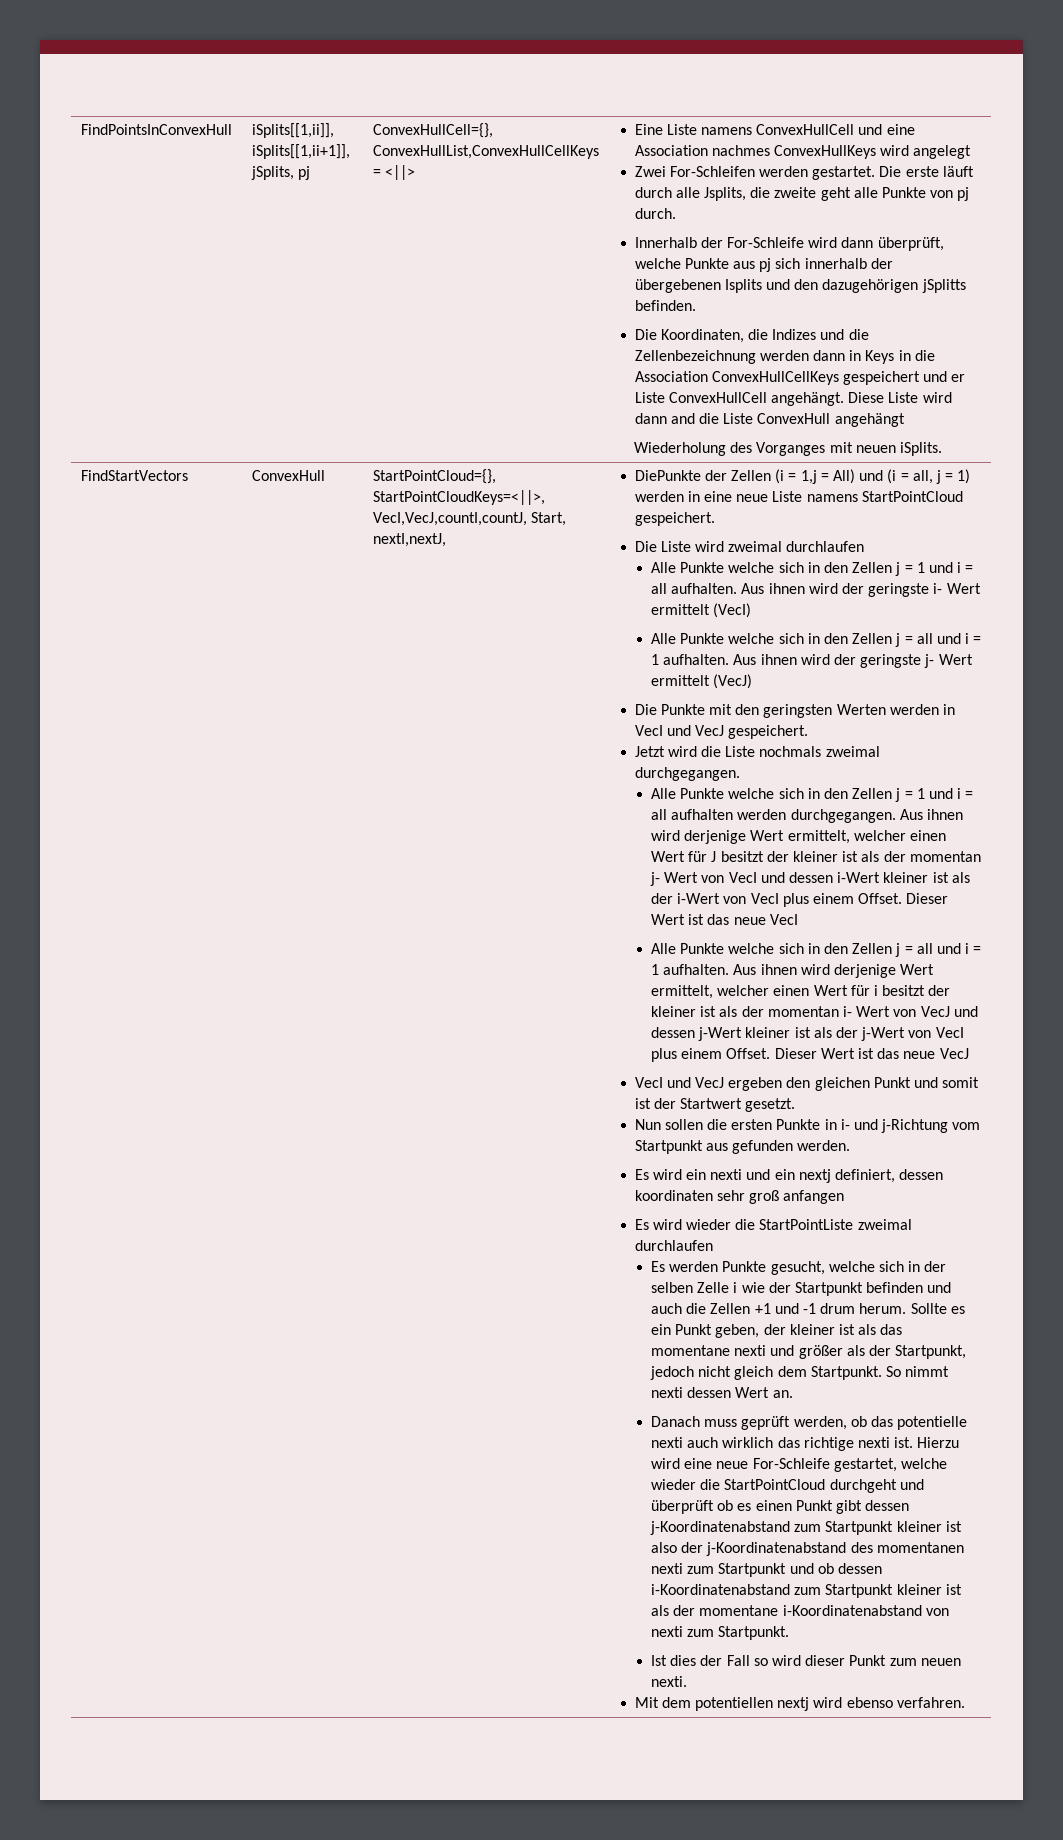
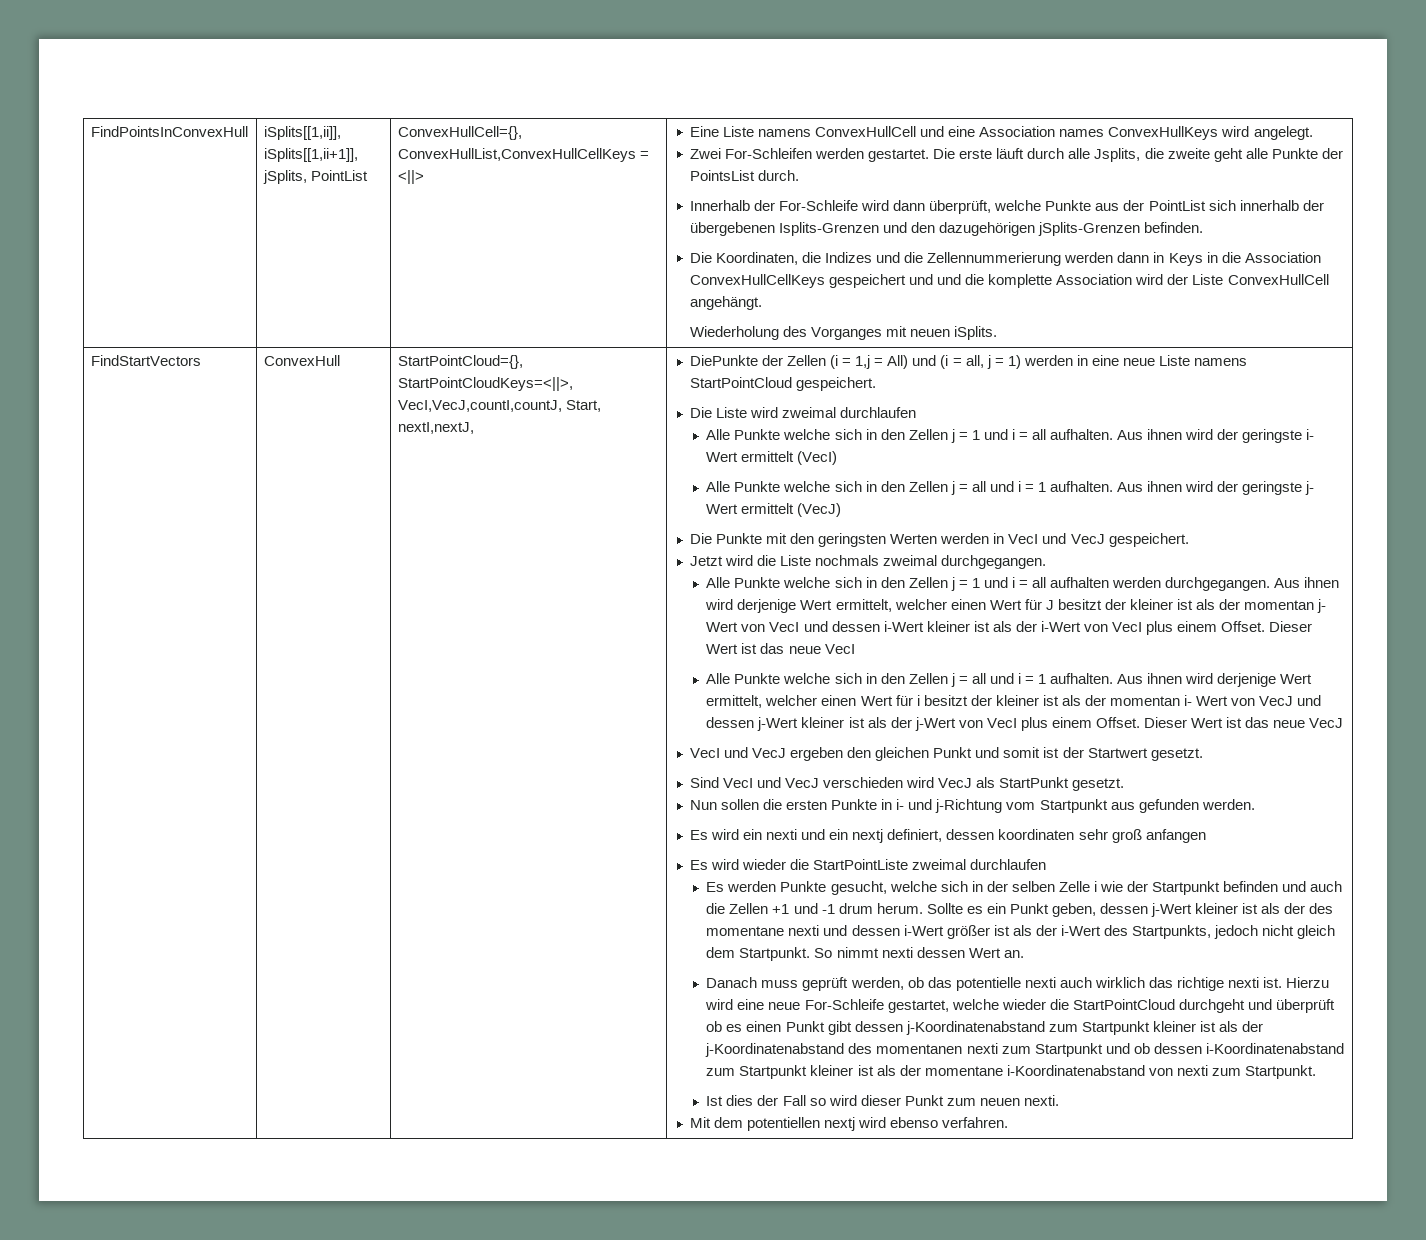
- iSplits[[1,ii]], iSplits[[1,ii+1]], jSplits, pj
+ iSplits[[1,ii]], iSplits[[1,ii+1]], jSplits, PointList
- Eine Liste namens ConvexHullCell und eine Association nachmes ConvexHullKeys wird angelegt
+ Eine Liste namens ConvexHullCell und eine Association names ConvexHullKeys wird angelegt.
- Die erste läuft durch alle Jsplits, die zweite geht alle Punkte von pj durch.
+ Die erste läuft durch alle Jsplits, die zweite geht alle Punkte der PointsList durch.
- Innerhalb der For-Schleife wird dann überprüft, welche Punkte aus pj sich innerhalb der übergebenen Isplits und den dazugehörigen jSplitts befinden.
+ Innerhalb der For-Schleife wird dann überprüft, welche Punkte aus der PointList sich innerhalb der übergebenen Isplits-Grenzen und den dazugehörigen jSplits-Grenzen befinden.
- Die Koordinaten, die Indizes und die Zellenbezeichnung werden dann in Keys in die Association ConvexHullCellKeys gespeichert und er Liste ConvexHullCell angehängt. Diese Liste wird dann and die Liste ConvexHull angehängt
+ Die Koordinaten, die Indizes und die Zellennummerierung werden dann in Keys in die Association ConvexHullCellKeys gespeichert und und die komplette Association wird der Liste ConvexHullCell angehängt.
+ Sind VecI und VecJ verschieden wird VecJ als StartPunkt gesetzt.
- Sollte es ein Punkt geben, der kleiner ist als das momentane nexti und größer als der Startpunkt, jedoch nicht gleich dem Startpunkt.
+ Sollte es ein Punkt geben, dessen j-Wert kleiner ist als der des momentane nexti und dessen i-Wert größer ist als der i-Wert des Startpunkts, jedoch nicht gleich dem Startpunkt.
- Hierzu wird eine neue For-Schleife gestartet, welche wieder die StartPointCloud durchgeht und überprüft ob es einen Punkt gibt dessen j-Koordinatenabstand zum Startpunkt kleiner ist also der j-Koordinatenabstand des momentanen nexti zum Startpunkt und ob dessen i-Koordinatenabstand zum Startpunkt kleiner ist als der momentane i-Koordinatenabstand von nexti zum Startpunkt.
+ Hierzu wird eine neue For-Schleife gestartet, welche wieder die StartPointCloud durchgeht und überprüft ob es einen Punkt gibt dessen j-Koordinatenabstand zum Startpunkt kleiner ist als der j-Koordinatenabstand des momentanen nexti zum Startpunkt und ob dessen i-Koordinatenabstand zum Startpunkt kleiner ist als der momentane i-Koordinatenabstand von nexti zum Startpunkt.

